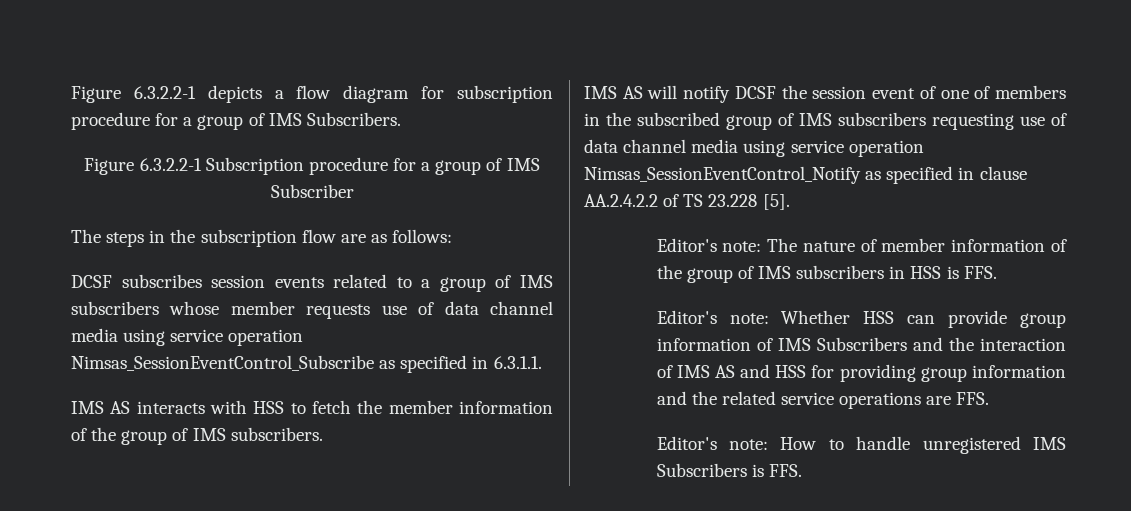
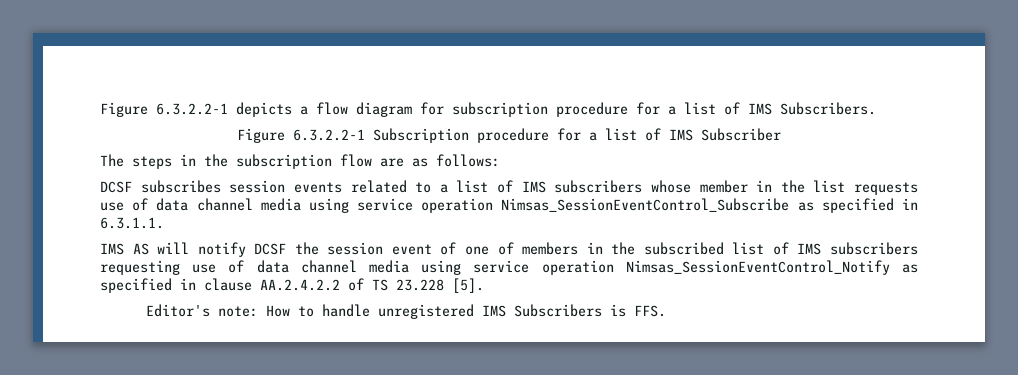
- Figure 6.3.2.2-1 depicts a flow diagram for subscription procedure for a group of IMS Subscribers.
+ Figure 6.3.2.2-1 depicts a flow diagram for subscription procedure for a list of IMS Subscribers.
- Figure 6.3.2.2-1 Subscription procedure for a group of IMS Subscriber
+ Figure 6.3.2.2-1 Subscription procedure for a list of IMS Subscriber
- DCSF subscribes session events related to a group of IMS subscribers whose member requests use of data channel media using service operation Nimsas_SessionEventControl_Subscribe as specified in 6.3.1.1.
+ DCSF subscribes session events related to a list of IMS subscribers whose member in the list requests use of data channel media using service operation Nimsas_SessionEventControl_Subscribe as specified in 6.3.1.1.
- IMS AS interacts with HSS to fetch the member information of the group of IMS subscribers.
- IMS AS will notify DCSF the session event of one of members in the subscribed group of IMS subscribers requesting use of data channel media using service operation Nimsas_SessionEventControl_Notify as specified in clause AA.2.4.2.2 of TS 23.228 [5].
+ IMS AS will notify DCSF the session event of one of members in the subscribed list of IMS subscribers requesting use of data channel media using service operation Nimsas_SessionEventControl_Notify as specified in clause AA.2.4.2.2 of TS 23.228 [5].
- Editor's note: The nature of member information of the group of IMS subscribers in HSS is FFS.
- Editor's note: Whether HSS can provide group information of IMS Subscribers and the interaction of IMS AS and HSS for providing group information and the related service operations are FFS.

